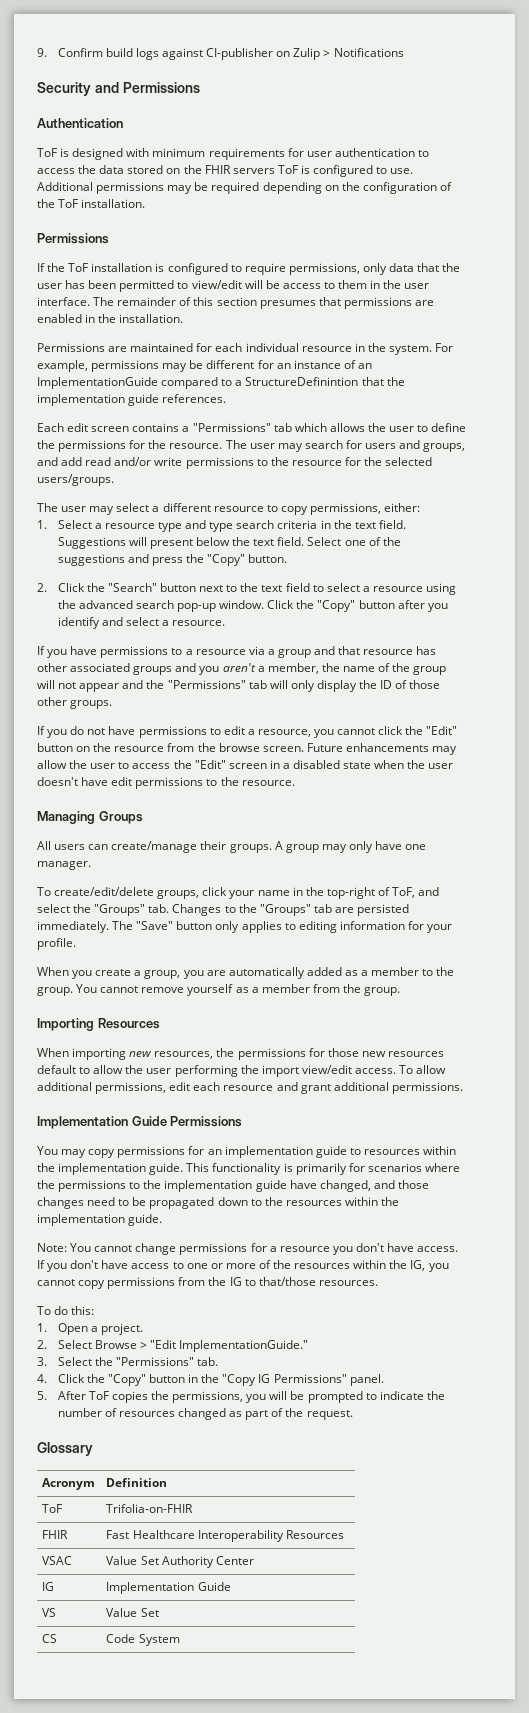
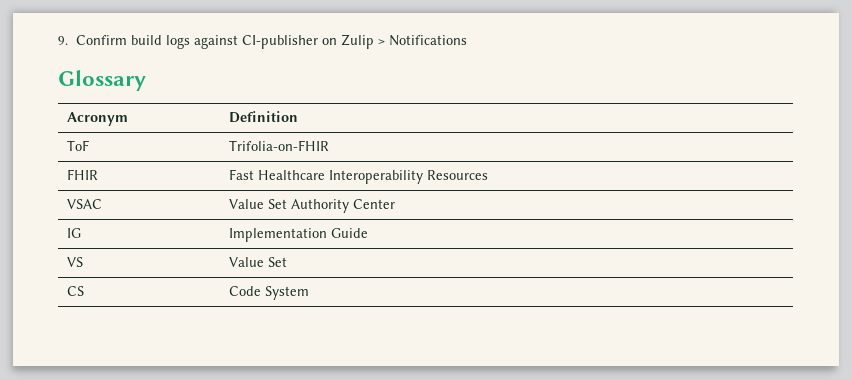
- Security and Permissions
- Authentication
- ToF is designed with minimum requirements for user authentication to access the data stored on the FHIR servers ToF is configured to use. Additional permissions may be required depending on the configuration of the ToF installation.
- Permissions
- If the ToF installation is configured to require permissions, only data that the user has been permitted to view/edit will be access to them in the user interface. The remainder of this section presumes that permissions are enabled in the installation.
- Permissions are maintained for each individual resource in the system. For example, permissions may be different for an instance of an ImplementationGuide compared to a StructureDefinintion that the implementation guide references.
- Each edit screen contains a "Permissions" tab which allows the user to define the permissions for the resource. The user may search for users and groups, and add read and/or write permissions to the resource for the selected users/groups.
- The user may select a different resource to copy permissions, either:
- 1. Select a resource type and type search criteria in the text field. Suggestions will present below the text field. Select one of the suggestions and press the "Copy" button.
- 2. Click the "Search" button next to the text field to select a resource using the advanced search pop-up window. Click the "Copy" button after you identify and select a resource.
- If you have permissions to a resource via a group and that resource has other associated groups and you aren't a member, the name of the group will not appear and the "Permissions" tab will only display the ID of those other groups.
- If you do not have permissions to edit a resource, you cannot click the "Edit" button on the resource from the browse screen. Future enhancements may allow the user to access the "Edit" screen in a disabled state when the user doesn't have edit permissions to the resource.
- Managing Groups
- All users can create/manage their groups. A group may only have one manager.
- To create/edit/delete groups, click your name in the top-right of ToF, and select the "Groups" tab. Changes to the "Groups" tab are persisted immediately. The "Save" button only applies to editing information for your profile.
- When you create a group, you are automatically added as a member to the group. You cannot remove yourself as a member from the group.
- Importing Resources
- When importing new resources, the permissions for those new resources default to allow the user performing the import view/edit access. To allow additional permissions, edit each resource and grant additional permissions.
- Implementation Guide Permissions
- You may copy permissions for an implementation guide to resources within the implementation guide. This functionality is primarily for scenarios where the permissions to the implementation guide have changed, and those changes need to be propagated down to the resources within the implementation guide.
- Note: You cannot change permissions for a resource you don't have access. If you don't have access to one or more of the resources within the IG, you cannot copy permissions from the IG to that/those resources.
- To do this:
- 1. Open a project.
- 2. Select Browse > "Edit ImplementationGuide."
- 3. Select the "Permissions" tab.
- 4. Click the "Copy" button in the "Copy IG Permissions" panel.
- 5. After ToF copies the permissions, you will be prompted to indicate the number of resources changed as part of the request.

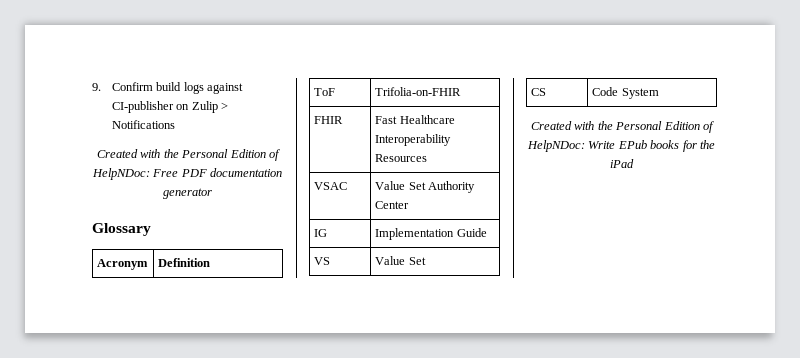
+ Created with the Personal Edition of HelpNDoc: Free PDF documentation generator
+ Created with the Personal Edition of HelpNDoc: Write EPub books for the iPad

